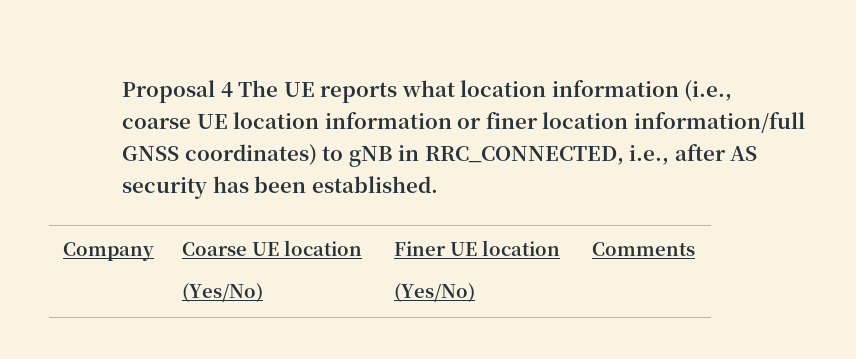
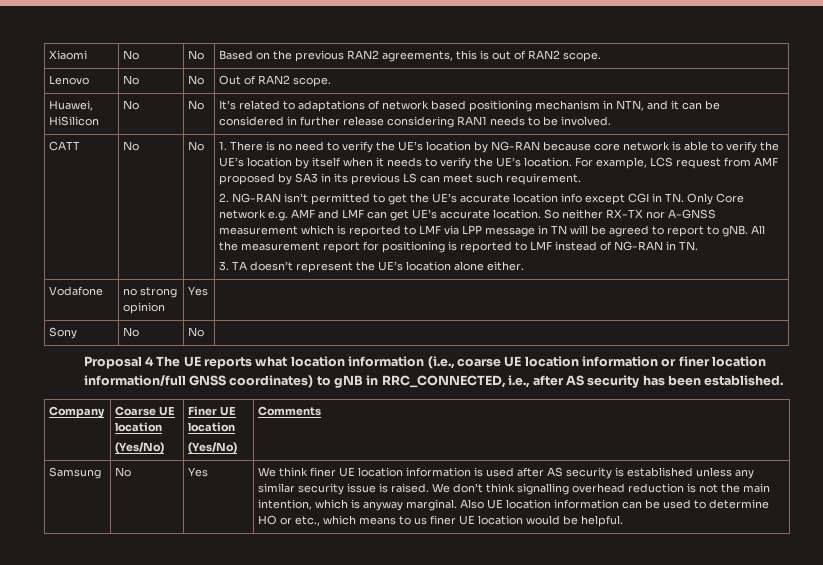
+ Xiaomi | No | No | Based on the previous RAN2 agreements, this is out of RAN2 scope.
+ Lenovo | No | No | Out of RAN2 scope.
+ Huawei, HiSilicon | No | No | It’s related to adaptations of network based positioning mechanism in NTN, and it can be considered in further release considering RAN1 needs to be involved.
+ CATT | No | No | 1. There is no need to verify the UE’s location by NG-RAN because core network is able to verify the UE’s location by itself when it needs to verify the UE’s location. For example, LCS request from AMF proposed by SA3 in its previous LS can meet such requirement.
+ 2. NG-RAN isn’t permitted to get the UE’s accurate location info except CGI in TN. Only Core network e.g. AMF and LMF can get UE’s accurate location. So neither RX-TX nor A-GNSS measurement which is reported to LMF via LPP message in TN will be agreed to report to gNB. All the measurement report for positioning is reported to LMF instead of NG-RAN in TN.
+ 3. TA doesn’t represent the UE’s location alone either.
+ Vodafone | no strong opinion | Yes |
+ Sony | No | No |
+ Samsung | No | Yes | We think finer UE location information is used after AS security is established unless any similar security issue is raised. We don’t think signalling overhead reduction is not the main intention, which is anyway marginal. Also UE location information can be used to determine HO or etc., which means to us finer UE location would be helpful.

